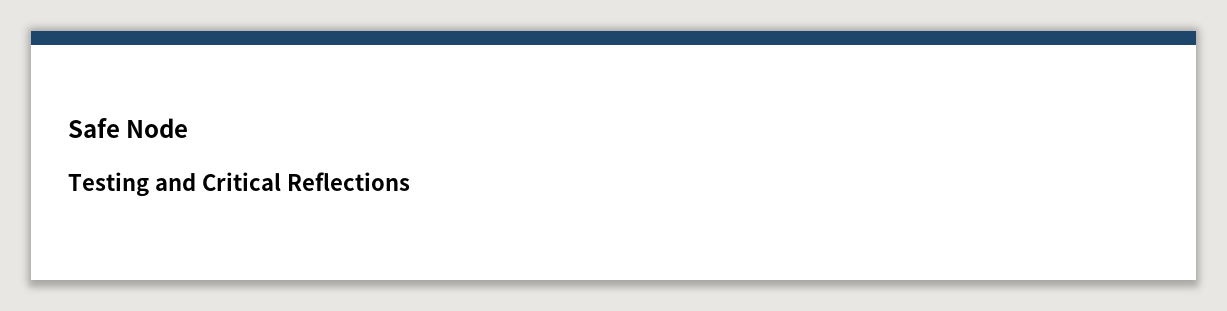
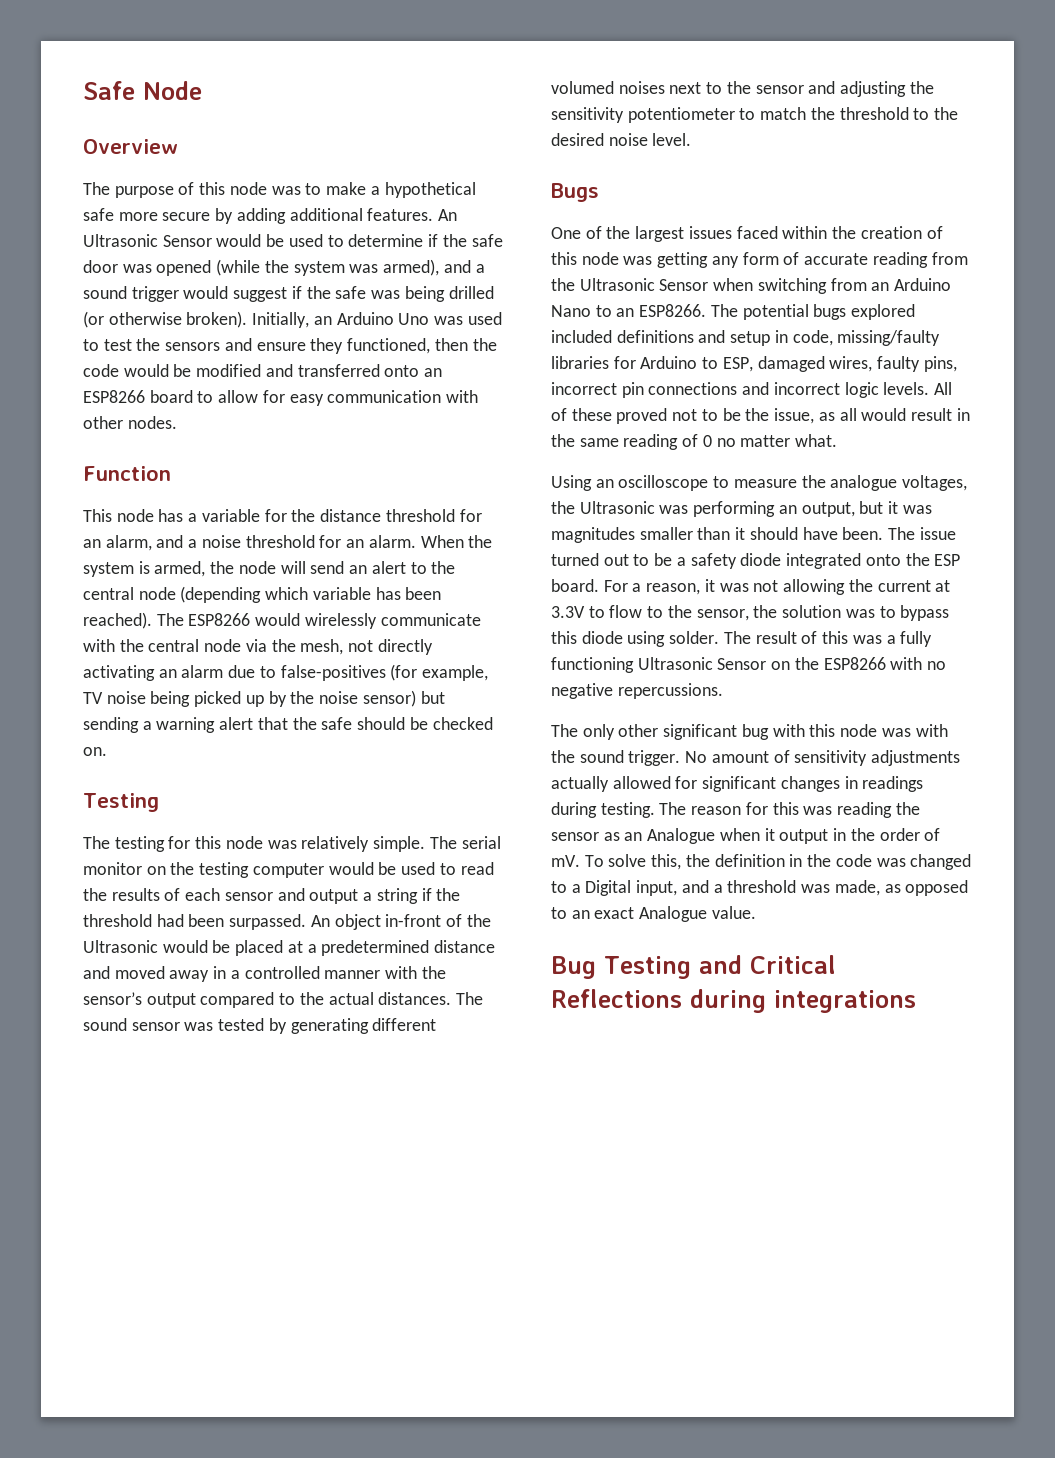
- Testing and Critical Reflections
+ Overview
+ The purpose of this node was to make a hypothetical safe more secure by adding additional features. An Ultrasonic Sensor would be used to determine if the safe door was opened (while the system was armed), and a sound trigger would suggest if the safe was being drilled (or otherwise broken). Initially, an Arduino Uno was used to test the sensors and ensure they functioned, then the code would be modified and transferred onto an ESP8266 board to allow for easy communication with other nodes.
+ Function
+ This node has a variable for the distance threshold for an alarm, and a noise threshold for an alarm. When the system is armed, the node will send an alert to the central node (depending which variable has been reached). The ESP8266 would wirelessly communicate with the central node via the mesh, not directly activating an alarm due to false-positives (for example, TV noise being picked up by the noise sensor) but sending a warning alert that the safe should be checked on.
+ Testing
+ The testing for this node was relatively simple. The serial monitor on the testing computer would be used to read the results of each sensor and output a string if the threshold had been surpassed. An object in-front of the Ultrasonic would be placed at a predetermined distance and moved away in a controlled manner with the sensor’s output compared to the actual distances. The sound sensor was tested by generating different volumed noises next to the sensor and adjusting the sensitivity potentiometer to match the threshold to the desired noise level.
+ Bugs
+ One of the largest issues faced within the creation of this node was getting any form of accurate reading from the Ultrasonic Sensor when switching from an Arduino Nano to an ESP8266. The potential bugs explored included definitions and setup in code, missing/faulty libraries for Arduino to ESP, damaged wires, faulty pins, incorrect pin connections and incorrect logic levels. All of these proved not to be the issue, as all would result in the same reading of 0 no matter what.
+ Using an oscilloscope to measure the analogue voltages, the Ultrasonic was performing an output, but it was magnitudes smaller than it should have been. The issue turned out to be a safety diode integrated onto the ESP board. For a reason, it was not allowing the current at 3.3V to flow to the sensor, the solution was to bypass this diode using solder. The result of this was a fully functioning Ultrasonic Sensor on the ESP8266 with no negative repercussions.
+ The only other significant bug with this node was with the sound trigger. No amount of sensitivity adjustments actually allowed for significant changes in readings during testing. The reason for this was reading the sensor as an Analogue when it output in the order of mV. To solve this, the definition in the code was changed to a Digital input, and a threshold was made, as opposed to an exact Analogue value.
+ Bug Testing and Critical Reflections during integrations

